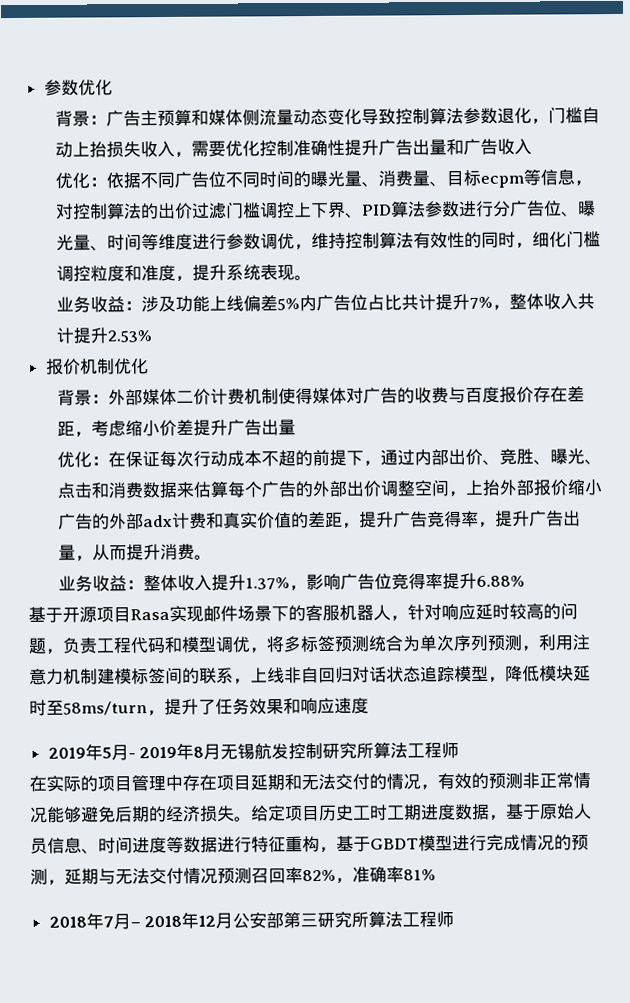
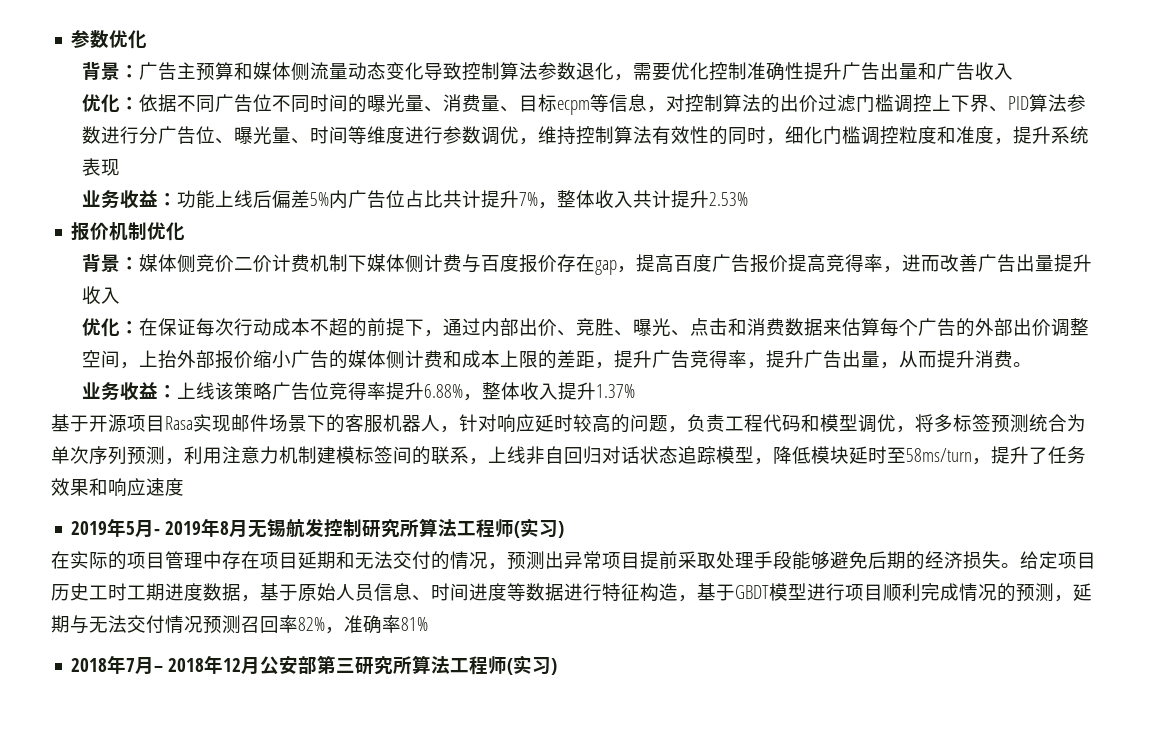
- 背景：广告主预算和媒体侧流量动态变化导致控制算法参数退化，门槛自动上抬损失收入，需要优化控制准确性提升广告出量和广告收入
+ 背景：广告主预算和媒体侧流量动态变化导致控制算法参数退化，需要优化控制准确性提升广告出量和广告收入
- 依据不同广告位不同时间的曝光量、消费量、目标ecpm等信息，对控制算法的出价过滤门槛调控上下界、PID算法参数进行分广告位、曝光量、时间等维度进行参数调优，维持控制算法有效性的同时，细化门槛调控粒度和准度，提升系统表现。
- 业务收益：涉及功能上线偏差5%内广告位占比共计提升7%，整体收入共计提升2.53%
+ 依据不同广告位不同时间的曝光量、消费量、目标ecpm等信息，对控制算法的出价过滤门槛调控上下界、PID算法参数进行分广告位、曝光量、时间等维度进行参数调优，维持控制算法有效性的同时，细化门槛调控粒度和准度，提升系统表现
+ 业务收益：功能上线后偏差5%内广告位占比共计提升7%，整体收入共计提升2.53%
- 背景：外部媒体二价计费机制使得媒体对广告的收费与百度报价存在差距，考虑缩小价差提升广告出量
+ 背景：媒体侧竞价二价计费机制下媒体侧计费与百度报价存在gap，提高百度广告报价提高竞得率，进而改善广告出量提升收入
- 优化：在保证每次行动成本不超的前提下，通过内部出价、竞胜、曝光、点击和消费数据来估算每个广告的外部出价调整空间，上抬外部报价缩小广告的外部adx计费和真实价值的差距，提升广告竞得率，提升广告出量，从而提升消费。
+ 优化：在保证每次行动成本不超的前提下，通过内部出价、竞胜、曝光、点击和消费数据来估算每个广告的外部出价调整空间，上抬外部报价缩小广告的媒体侧计费和成本上限的差距，提升广告竞得率，提升广告出量，从而提升消费。
- 业务收益：整体收入提升1.37%，影响广告位竞得率提升6.88%
+ 业务收益：上线该策略广告位竞得率提升6.88%，整体收入提升1.37%
- 2019年5月- 2019年8月无锡航发控制研究所算法工程师
+ 2019年5月- 2019年8月无锡航发控制研究所算法工程师(实习)
- 在实际的项目管理中存在项目延期和无法交付的情况，有效的预测非正常情况能够避免后期的经济损失。
+ 在实际的项目管理中存在项目延期和无法交付的情况，预测出异常项目提前采取处理手段能够避免后期的经济损失。
- 给定项目历史工时工期进度数据，基于原始人员信息、时间进度等数据进行特征重构，基于GBDT模型进行完成情况的预测，延期与无法交付情况预测召回率82%，准确率81%
+ 给定项目历史工时工期进度数据，基于原始人员信息、时间进度等数据进行特征构造，基于GBDT模型进行项目顺利完成情况的预测，延期与无法交付情况预测召回率82%，准确率81%
- 2018年7月– 2018年12月公安部第三研究所算法工程师
+ 2018年7月– 2018年12月公安部第三研究所算法工程师(实习)

